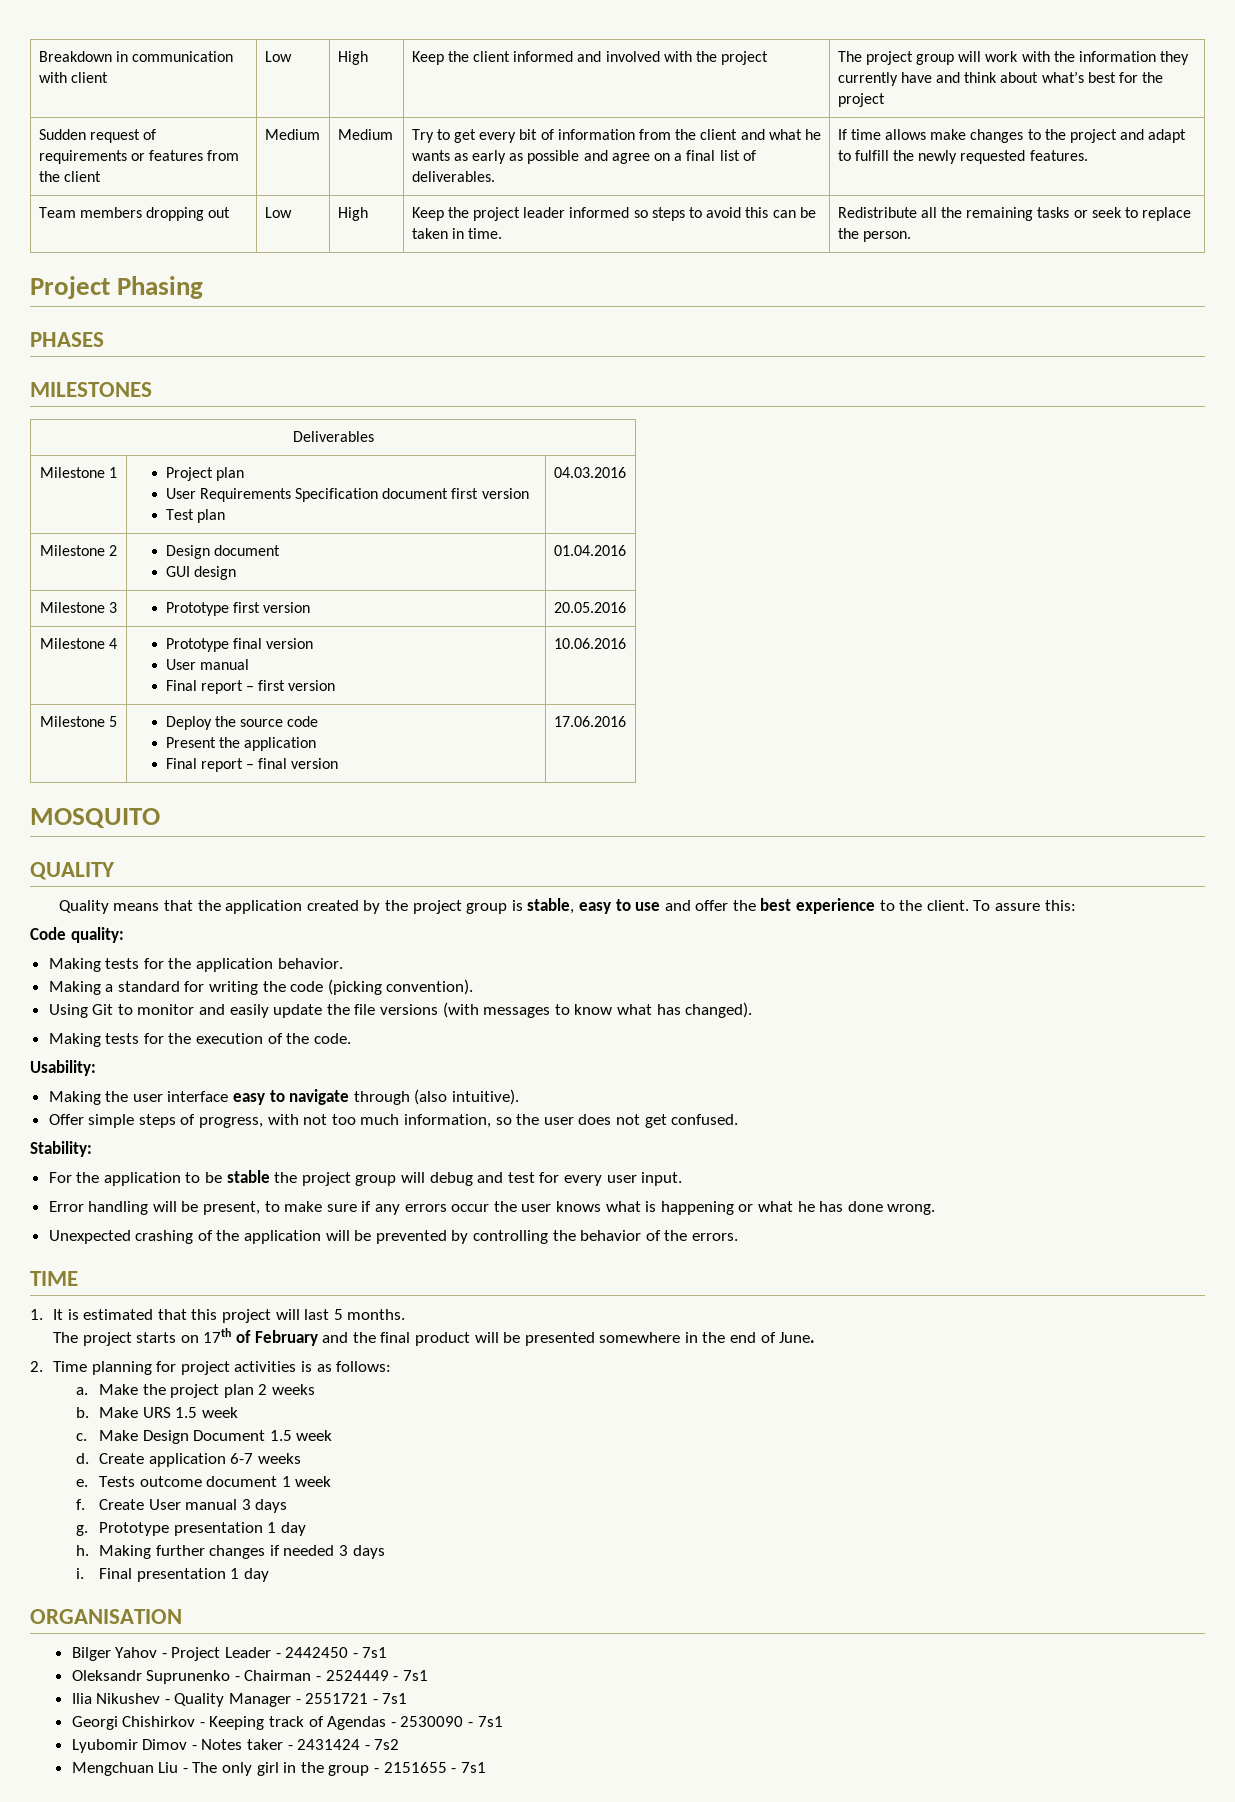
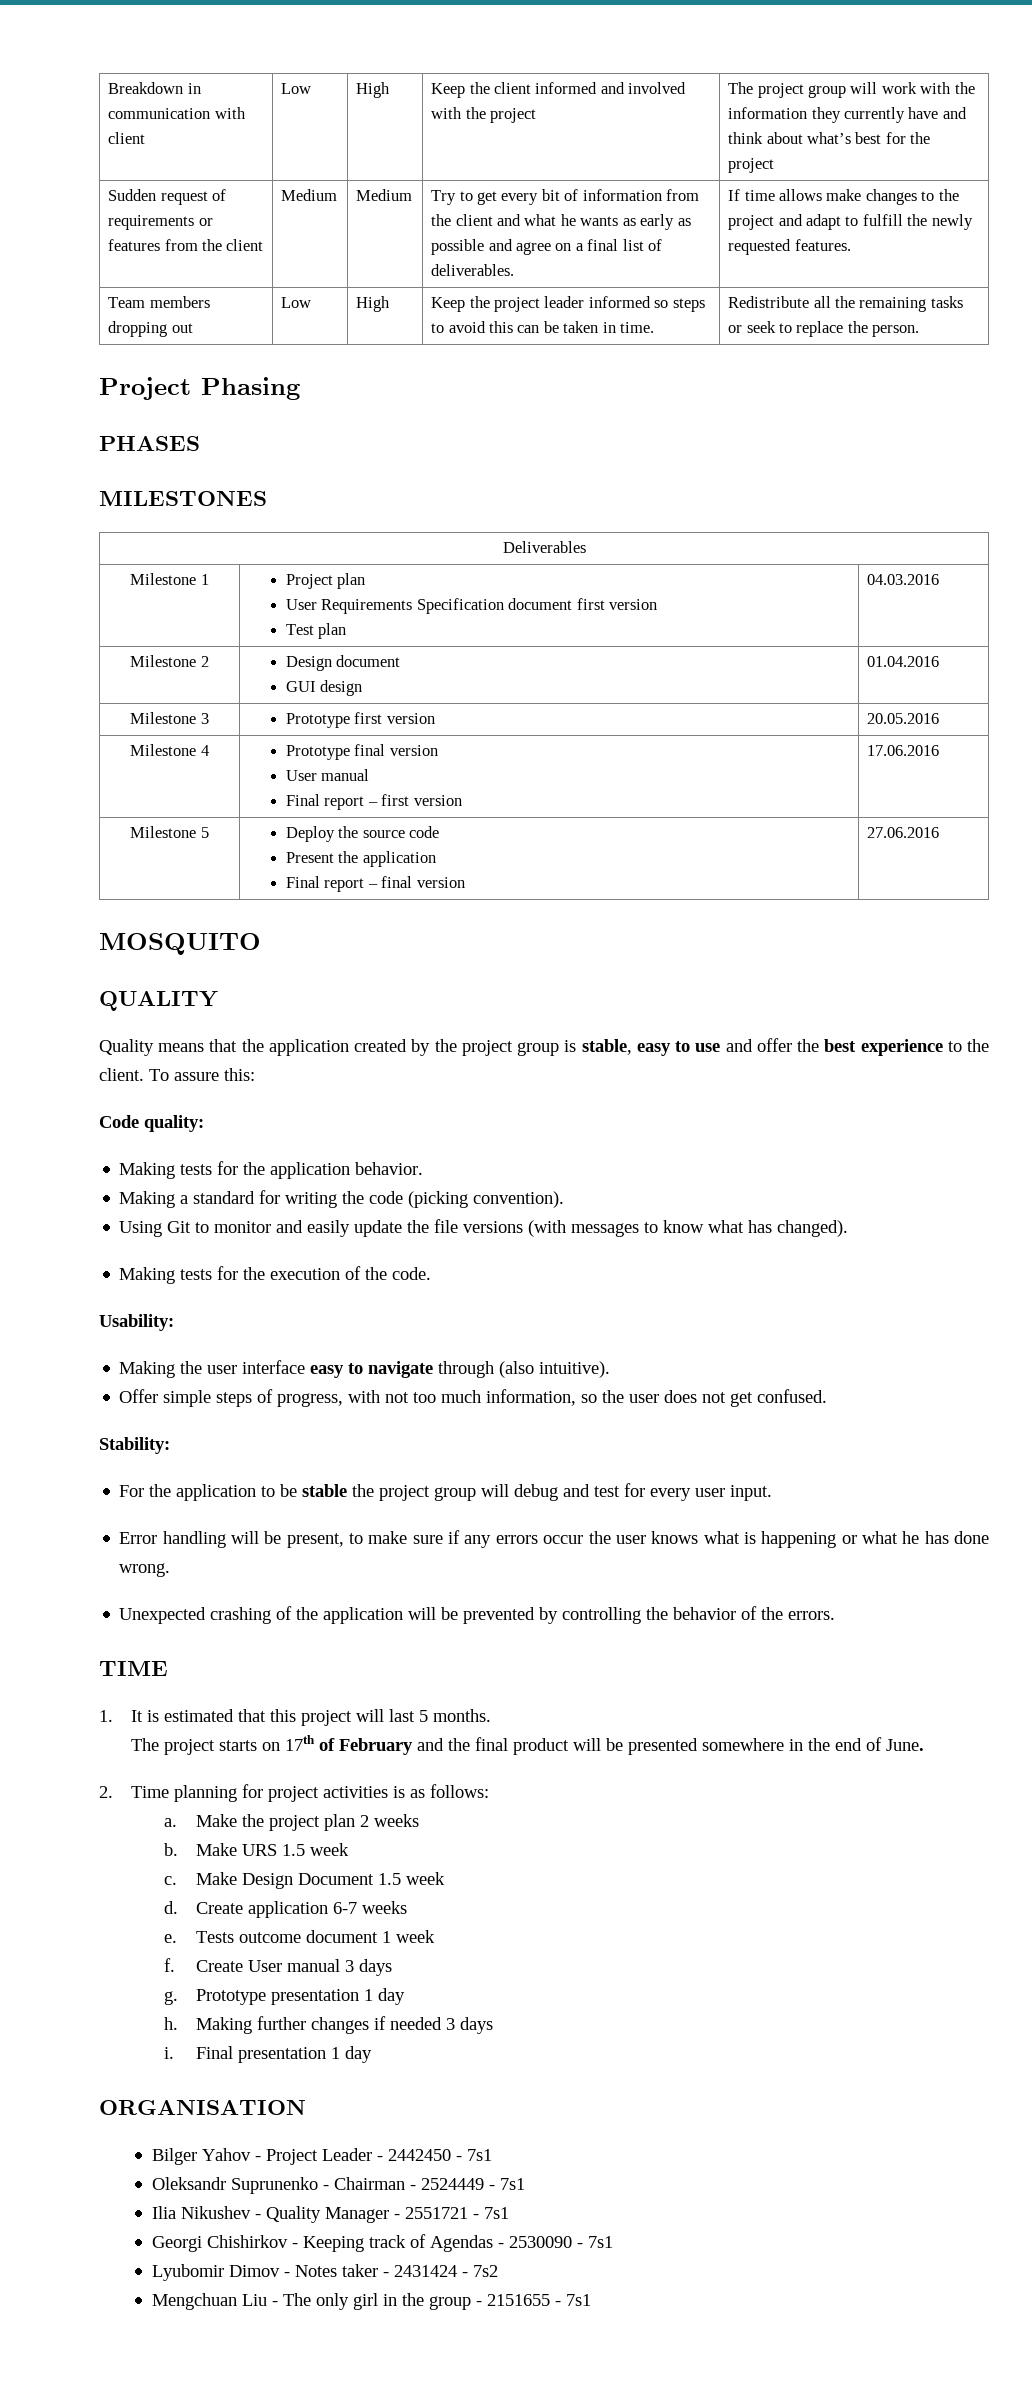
  Milestone 4 | Prototype final version
  User manual
- Final report – first version | 10.06.2016
+ Final report – first version | 17.06.2016
  Milestone 5 | Deploy the source code
  Present the application
- Final report – final version | 17.06.2016
+ Final report – final version | 27.06.2016

